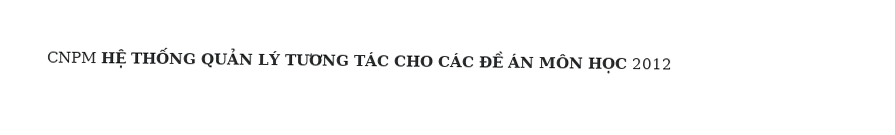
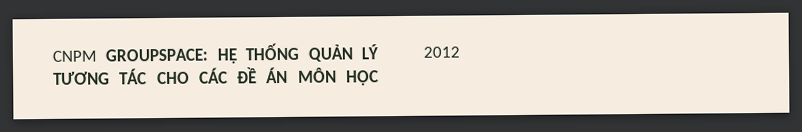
- CNPM HỆ THỐNG QUẢN LÝ TƯƠNG TÁC CHO CÁC ĐỀ ÁN MÔN HỌC 2012
+ CNPM GROUPSPACE: HỆ THỐNG QUẢN LÝ TƯƠNG TÁC CHO CÁC ĐỀ ÁN MÔN HỌC 2012

